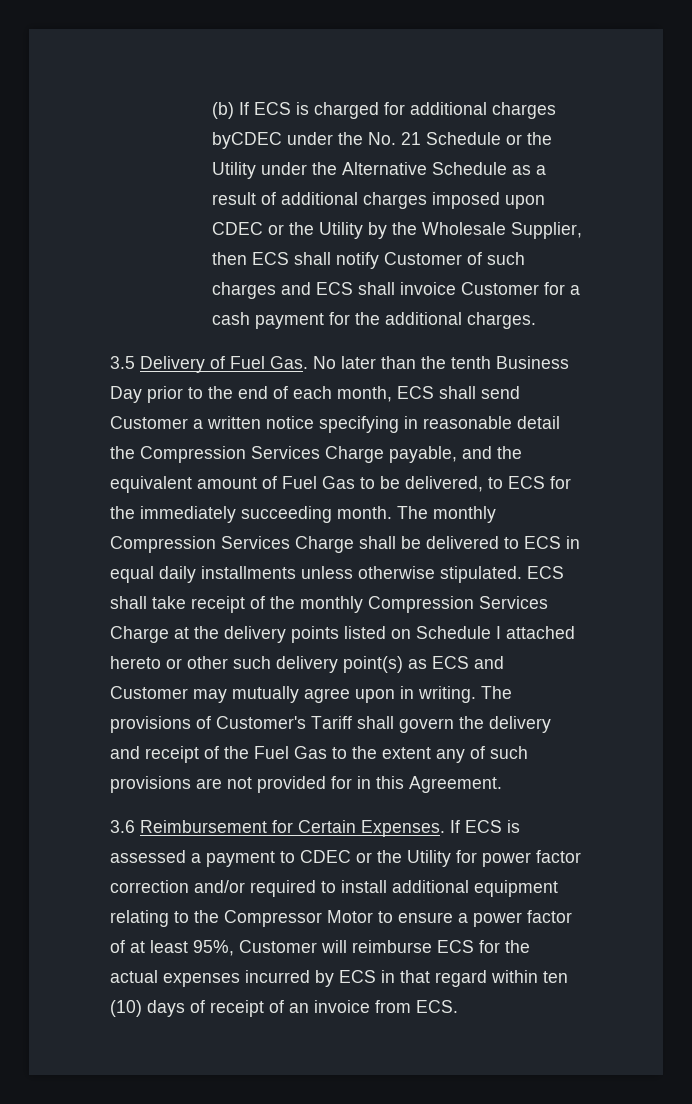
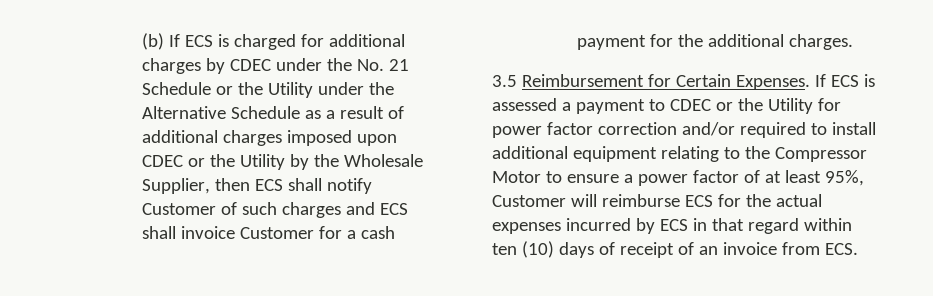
- (b) If ECS is charged for additional charges byCDEC under the No. 21 Schedule or the Utility under the Alternative Schedule as a result of additional charges imposed upon CDEC or the Utility by the Wholesale Supplier, then ECS shall notify Customer of such charges and ECS shall invoice Customer for a cash payment for the additional charges.
+ (b) If ECS is charged for additional charges by CDEC under the No. 21 Schedule or the Utility under the Alternative Schedule as a result of additional charges imposed upon CDEC or the Utility by the Wholesale Supplier, then ECS shall notify Customer of such charges and ECS shall invoice Customer for a cash payment for the additional charges.
- 3.5 Delivery of Fuel Gas. No later than the tenth Business Day prior to the end of each month, ECS shall send Customer a written notice specifying in reasonable detail the Compression Services Charge payable, and the equivalent amount of Fuel Gas to be delivered, to ECS for the immediately succeeding month. The monthly Compression Services Charge shall be delivered to ECS in equal daily installments unless otherwise stipulated. ECS shall take receipt of the monthly Compression Services Charge at the delivery points listed on Schedule I attached hereto or other such delivery point(s) as ECS and Customer may mutually agree upon in writing. The provisions of Customer's Tariff shall govern the delivery and receipt of the Fuel Gas to the extent any of such provisions are not provided for in this Agreement.
- 3.6 Reimbursement for Certain Expenses.
+ 3.5 Reimbursement for Certain Expenses.

